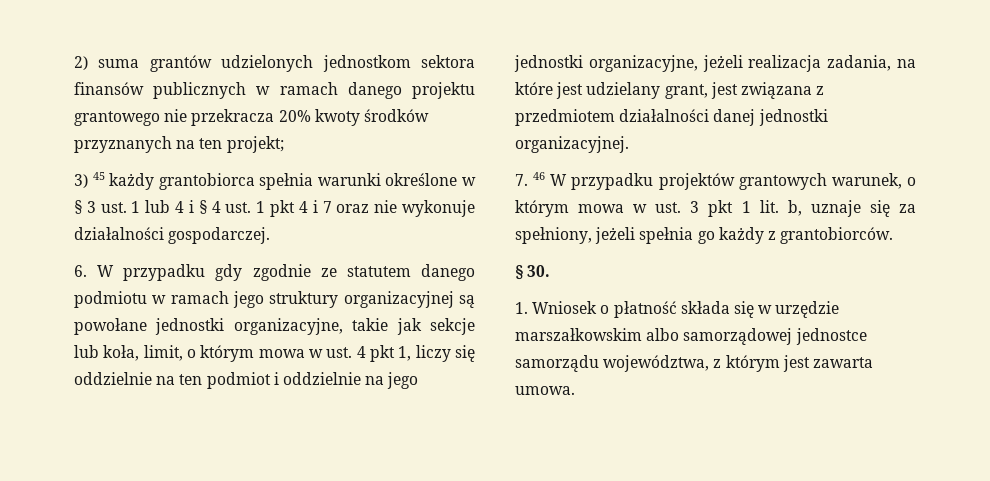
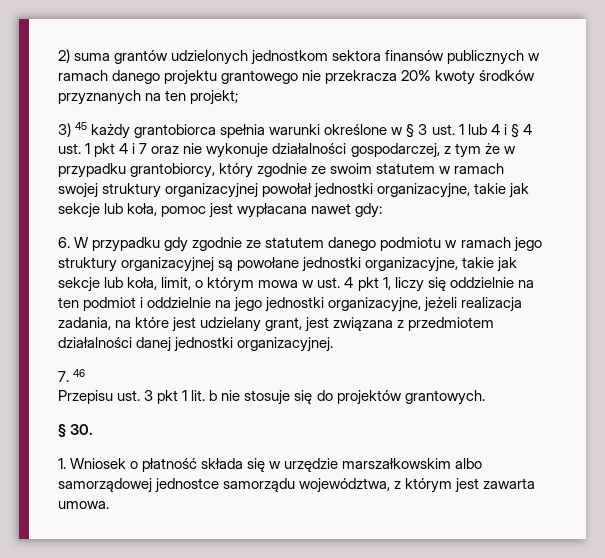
- 3) 45 każdy grantobiorca spełnia warunki określone w § 3 ust. 1 lub 4 i § 4 ust. 1 pkt 4 i 7 oraz nie wykonuje działalności gospodarczej.
+ 3) 45 każdy grantobiorca spełnia warunki określone w § 3 ust. 1 lub 4 i § 4 ust. 1 pkt 4 i 7 oraz nie wykonuje działalności gospodarczej, z tym że w przypadku grantobiorcy, który zgodnie ze swoim statutem w ramach swojej struktury organizacyjnej powołał jednostki organizacyjne, takie jak sekcje lub koła, pomoc jest wypłacana nawet gdy:
- 7. 46 W przypadku projektów grantowych warunek, o którym mowa w ust. 3 pkt 1 lit. b, uznaje się za spełniony, jeżeli spełnia go każdy z grantobiorców.
+ 7. 46
+ Przepisu ust. 3 pkt 1 lit. b nie stosuje się do projektów grantowych.

